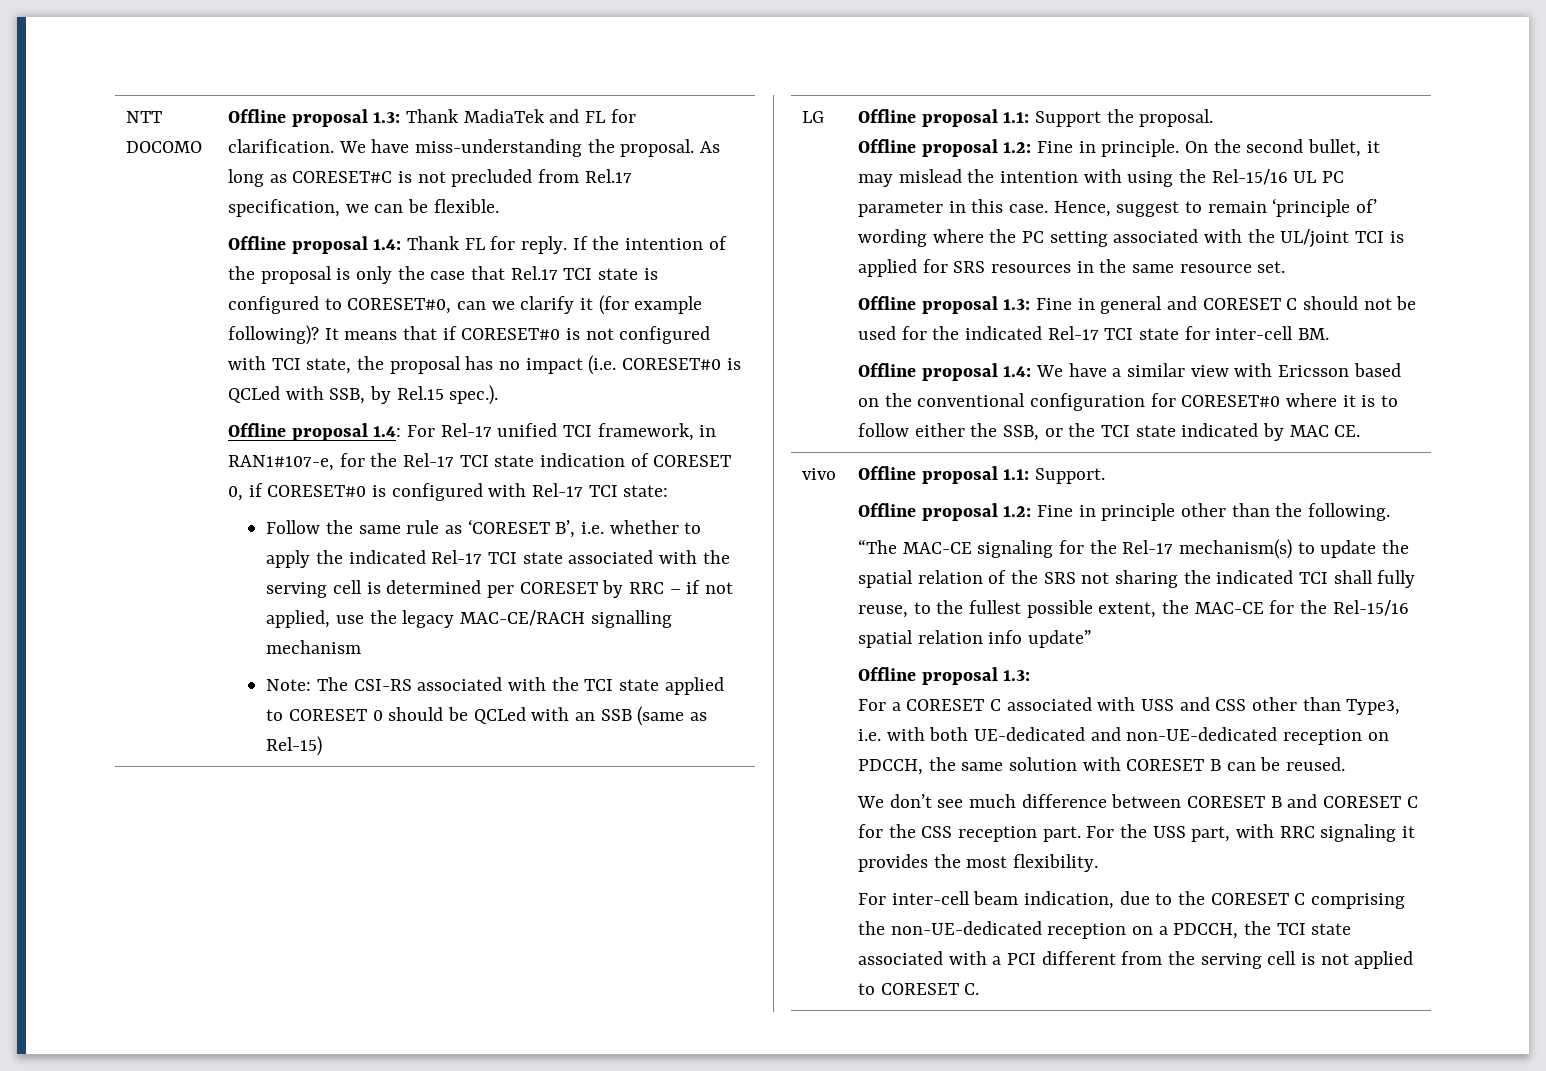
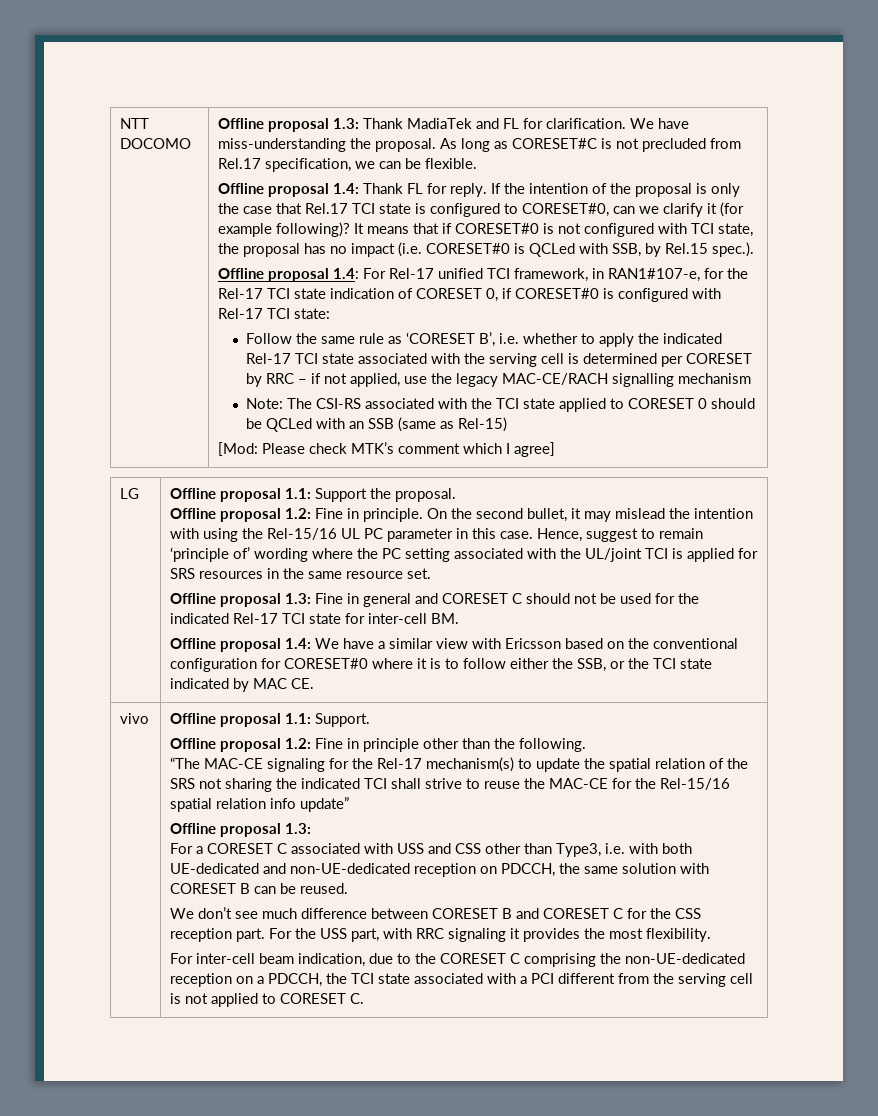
+ [Mod: Please check MTK’s comment which I agree]
- “The MAC-CE signaling for the Rel-17 mechanism(s) to update the spatial relation of the SRS not sharing the indicated TCI shall fully reuse, to the fullest possible extent, the MAC-CE for the Rel-15/16 spatial relation info update”
+ “The MAC-CE signaling for the Rel-17 mechanism(s) to update the spatial relation of the SRS not sharing the indicated TCI shall strive to reuse the MAC-CE for the Rel-15/16 spatial relation info update”

